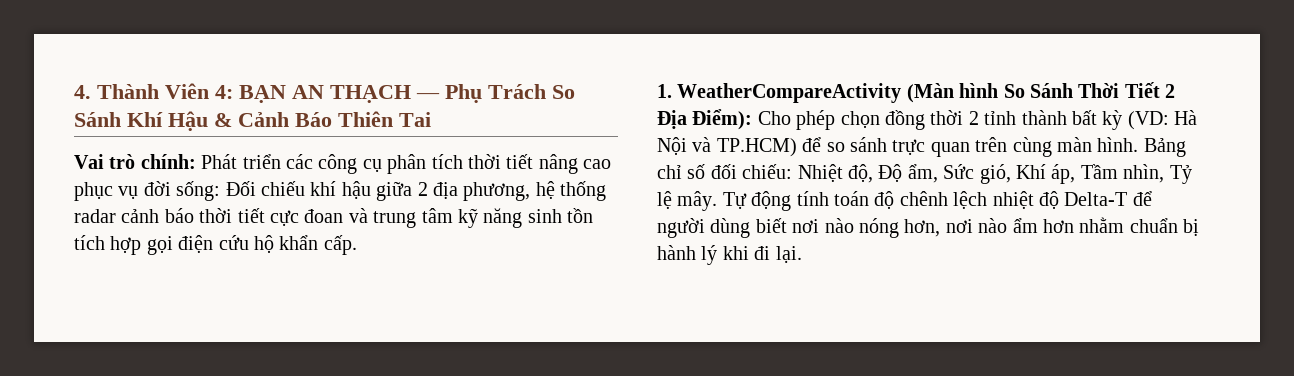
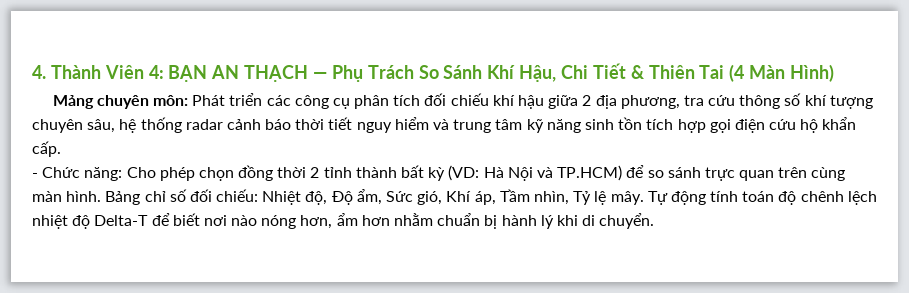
- 4. Thành Viên 4: BẠN AN THẠCH — Phụ Trách So Sánh Khí Hậu & Cảnh Báo Thiên Tai
- Vai trò chính: Phát triển các công cụ phân tích thời tiết nâng cao phục vụ đời sống: Đối chiếu khí hậu giữa 2 địa phương, hệ thống radar cảnh báo thời tiết cực đoan và trung tâm kỹ năng sinh tồn tích hợp gọi điện cứu hộ khẩn cấp.
+ 4. Thành Viên 4: BẠN AN THẠCH — Phụ Trách So Sánh Khí Hậu, Chi Tiết & Thiên Tai (4 Màn Hình)
+ Mảng chuyên môn: Phát triển các công cụ phân tích đối chiếu khí hậu giữa 2 địa phương, tra cứu thông số khí tượng chuyên sâu, hệ thống radar cảnh báo thời tiết nguy hiểm và trung tâm kỹ năng sinh tồn tích hợp gọi điện cứu hộ khẩn cấp.
- 1. WeatherCompareActivity (Màn hình So Sánh Thời Tiết 2 Địa Điểm): Cho phép chọn đồng thời 2 tỉnh thành bất kỳ (VD: Hà Nội và TP.HCM) để so sánh trực quan trên cùng màn hình.
+ - Chức năng: Cho phép chọn đồng thời 2 tỉnh thành bất kỳ (VD: Hà Nội và TP.HCM) để so sánh trực quan trên cùng màn hình.
- Tự động tính toán độ chênh lệch nhiệt độ Delta-T để người dùng biết nơi nào nóng hơn, nơi nào ẩm hơn nhằm chuẩn bị hành lý khi đi lại.
+ Tự động tính toán độ chênh lệch nhiệt độ Delta-T để biết nơi nào nóng hơn, ẩm hơn nhằm chuẩn bị hành lý khi di chuyển.

